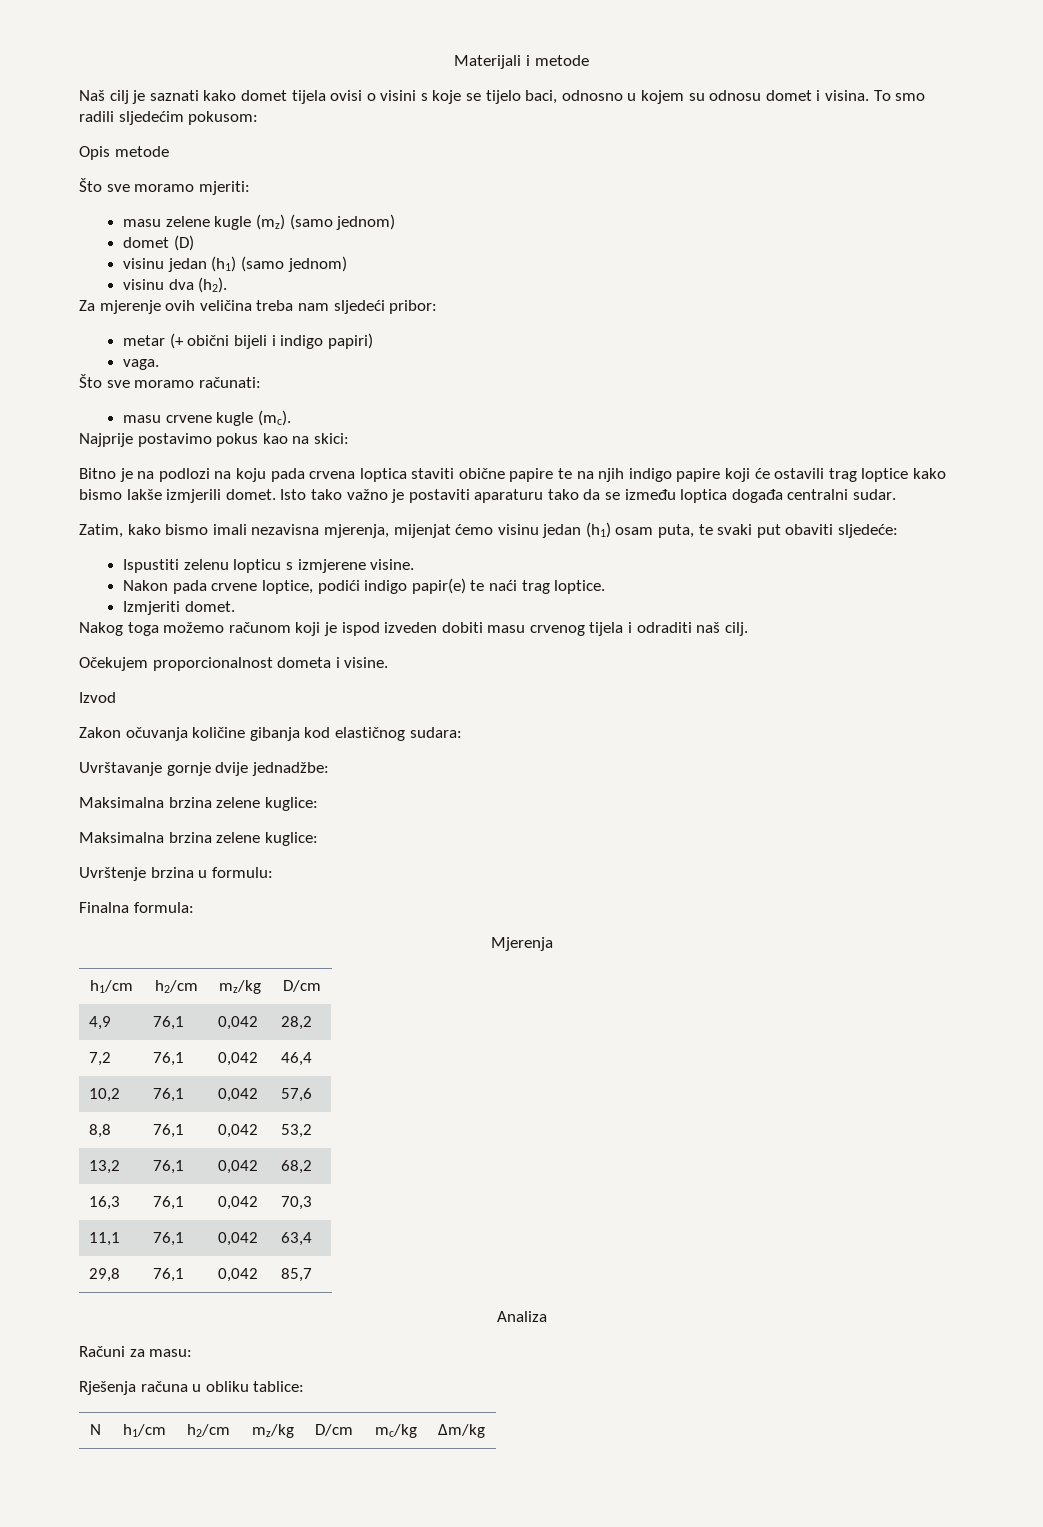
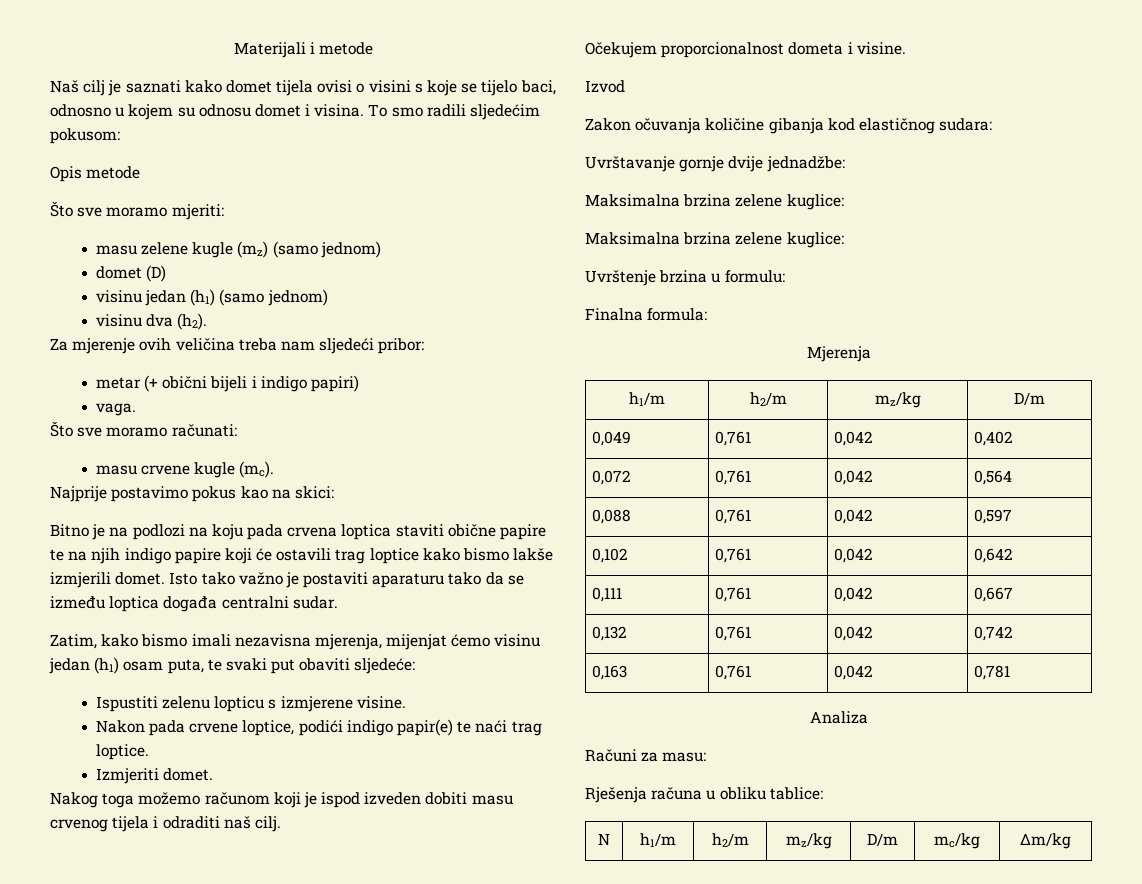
  Mjerenja
- h1/cm | h2/cm | mz/kg | D/cm
- 4,9 | 76,1 | 0,042 | 28,2
- 7,2 | 76,1 | 0,042 | 46,4
- 10,2 | 76,1 | 0,042 | 57,6
- 8,8 | 76,1 | 0,042 | 53,2
- 13,2 | 76,1 | 0,042 | 68,2
- 16,3 | 76,1 | 0,042 | 70,3
- 11,1 | 76,1 | 0,042 | 63,4
- 29,8 | 76,1 | 0,042 | 85,7
+ h1/m | h2/m | mz/kg | D/m
+ 0,049 | 0,761 | 0,042 | 0,402
+ 0,072 | 0,761 | 0,042 | 0,564
+ 0,088 | 0,761 | 0,042 | 0,597
+ 0,102 | 0,761 | 0,042 | 0,642
+ 0,111 | 0,761 | 0,042 | 0,667
+ 0,132 | 0,761 | 0,042 | 0,742
+ 0,163 | 0,761 | 0,042 | 0,781
- N | h1/cm | h2/cm | mz/kg | D/cm | mc/kg | Δm/kg
+ N | h1/m | h2/m | mz/kg | D/m | mc/kg | Δm/kg

